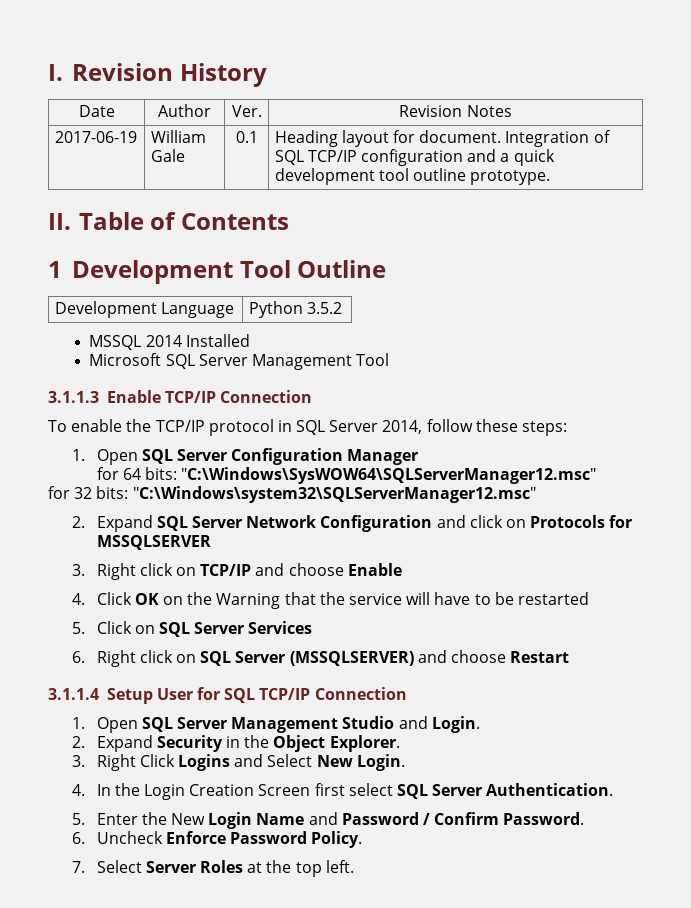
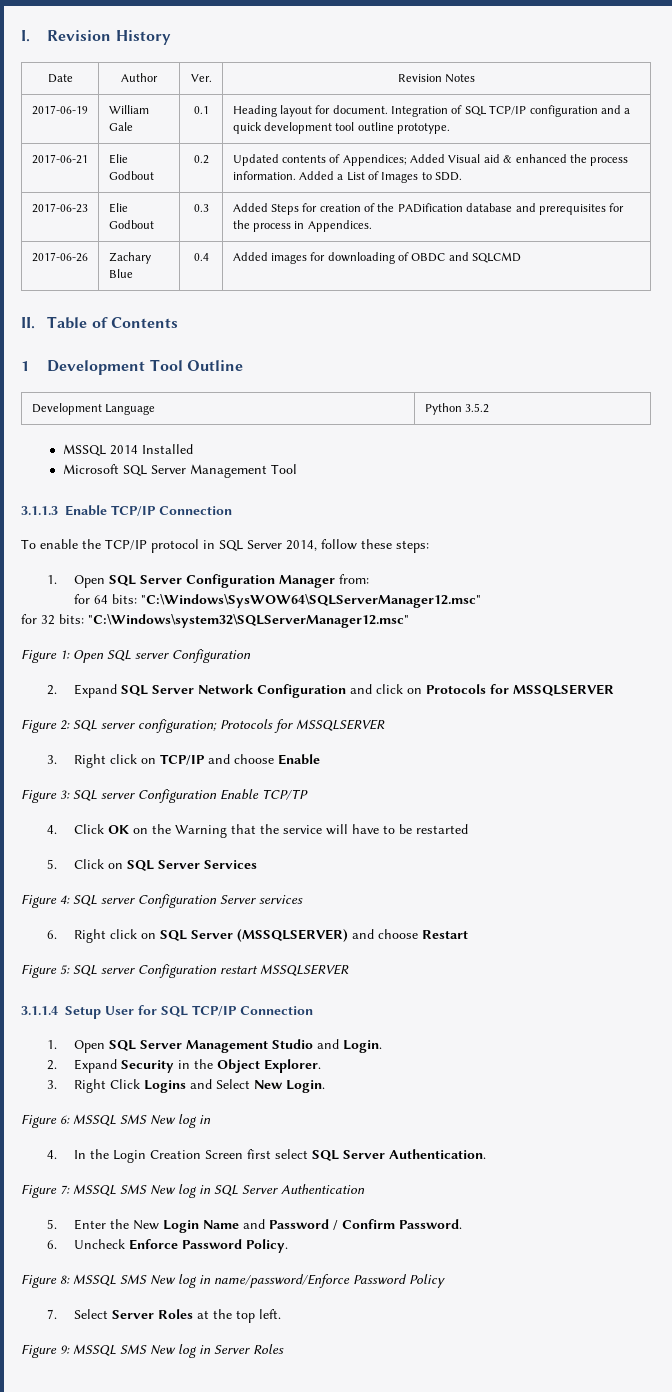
+ 2017-06-21 | Elie Godbout | 0.2 | Updated contents of Appendices; Added Visual aid & enhanced the process information. Added a List of Images to SDD.
+ 2017-06-23 | Elie Godbout | 0.3 | Added Steps for creation of the PADification database and prerequisites for the process in Appendices.
+ 2017-06-26 | Zachary Blue | 0.4 | Added images for downloading of OBDC and SQLCMD
- 1. Open SQL Server Configuration Manager
+ 1. Open SQL Server Configuration Manager from:
+ Figure 1: Open SQL server Configuration
+ Figure 2: SQL server configuration; Protocols for MSSQLSERVER
+ Figure 3: SQL server Configuration Enable TCP/TP
+ Figure 4: SQL server Configuration Server services
+ Figure 5: SQL server Configuration restart MSSQLSERVER
+ Figure 6: MSSQL SMS New log in
+ Figure 7: MSSQL SMS New log in SQL Server Authentication
+ Figure 8: MSSQL SMS New log in name/password/Enforce Password Policy
+ Figure 9: MSSQL SMS New log in Server Roles

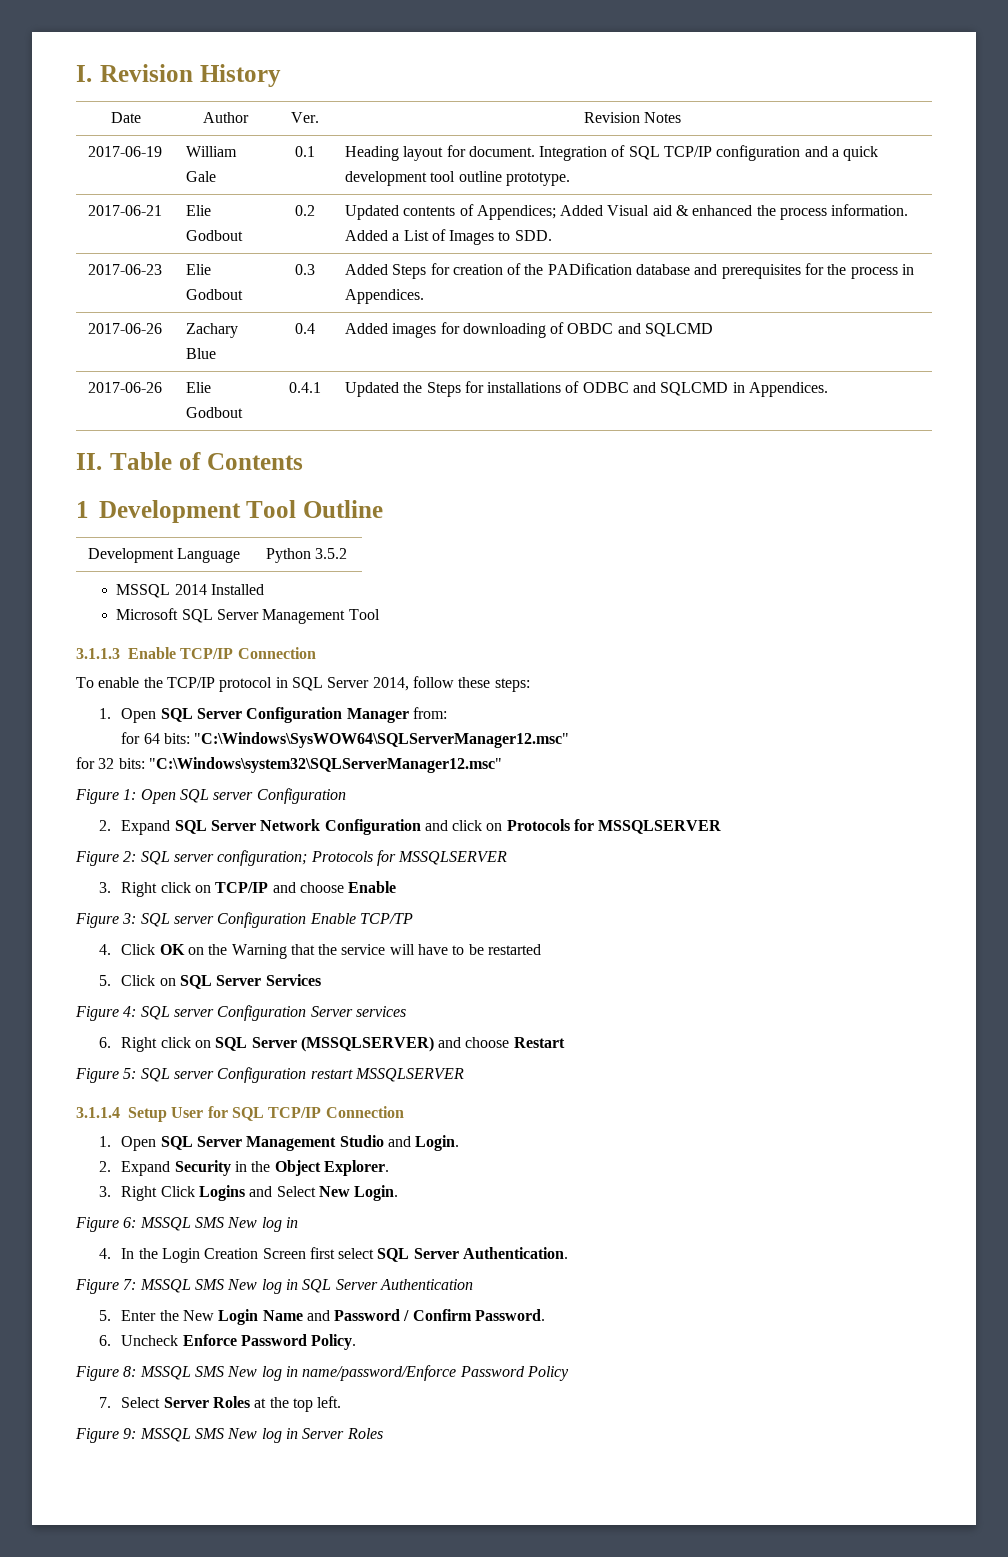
+ 2017-06-26 | Elie Godbout | 0.4.1 | Updated the Steps for installations of ODBC and SQLCMD in Appendices.

